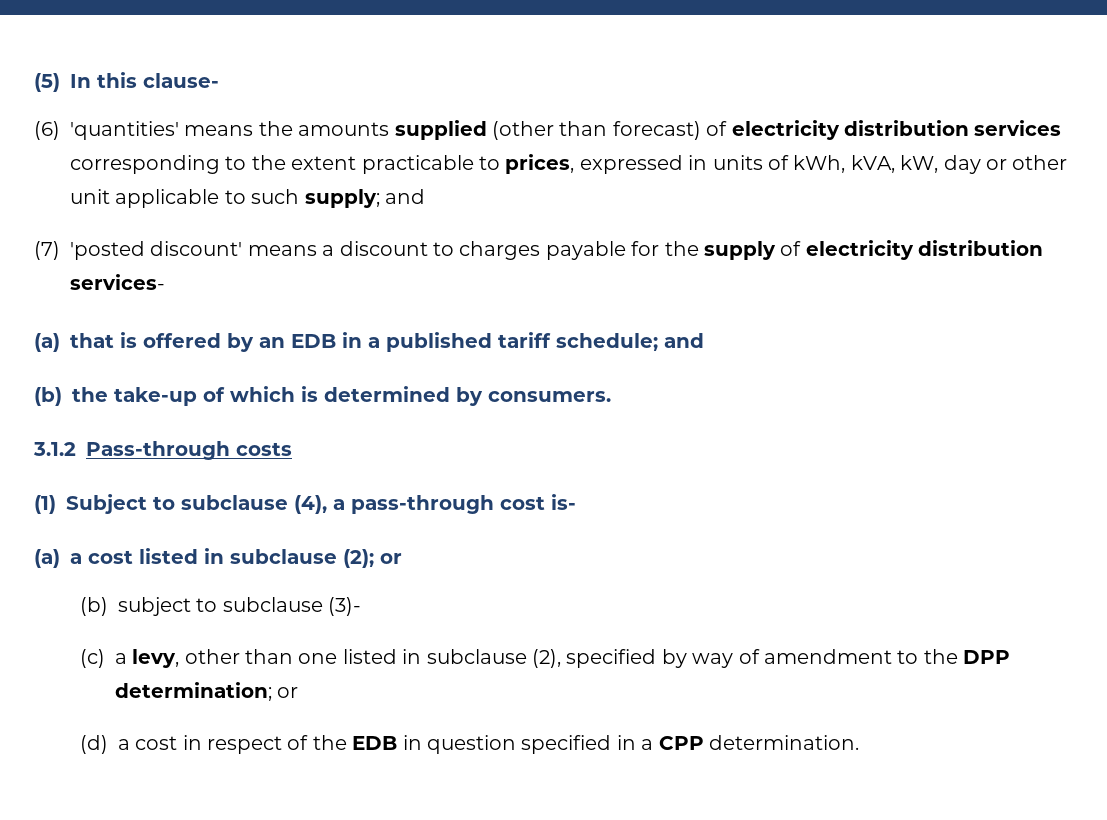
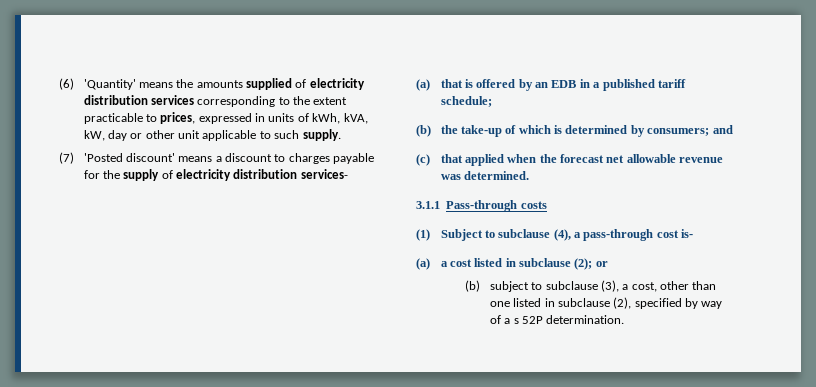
- (5) In this clause-
- (6) 'quantities' means the amounts supplied (other than forecast) of electricity distribution services corresponding to the extent practicable to prices, expressed in units of kWh, kVA, kW, day or other unit applicable to such supply; and
+ (6) 'Quantity' means the amounts supplied of electricity distribution services corresponding to the extent practicable to prices, expressed in units of kWh, kVA, kW, day or other unit applicable to such supply.
- (7) 'posted discount' means a discount to charges payable for the supply of electricity distribution services-
+ (7) 'Posted discount' means a discount to charges payable for the supply of electricity distribution services-
- (a) that is offered by an EDB in a published tariff schedule; and
+ (a) that is offered by an EDB in a published tariff schedule;
- (b) the take-up of which is determined by consumers.
- 3.1.2 Pass-through costs
+ (b) the take-up of which is determined by consumers; and
+ (c) that applied when the forecast net allowable revenue was determined.
+ 3.1.1 Pass-through costs
- (b) subject to subclause (3)-
- (c) a levy, other than one listed in subclause (2), specified by way of amendment to the DPP determination; or
- (d) a cost in respect of the EDB in question specified in a CPP determination.
+ (b) subject to subclause (3), a cost, other than one listed in subclause (2), specified by way of a s 52P determination.

